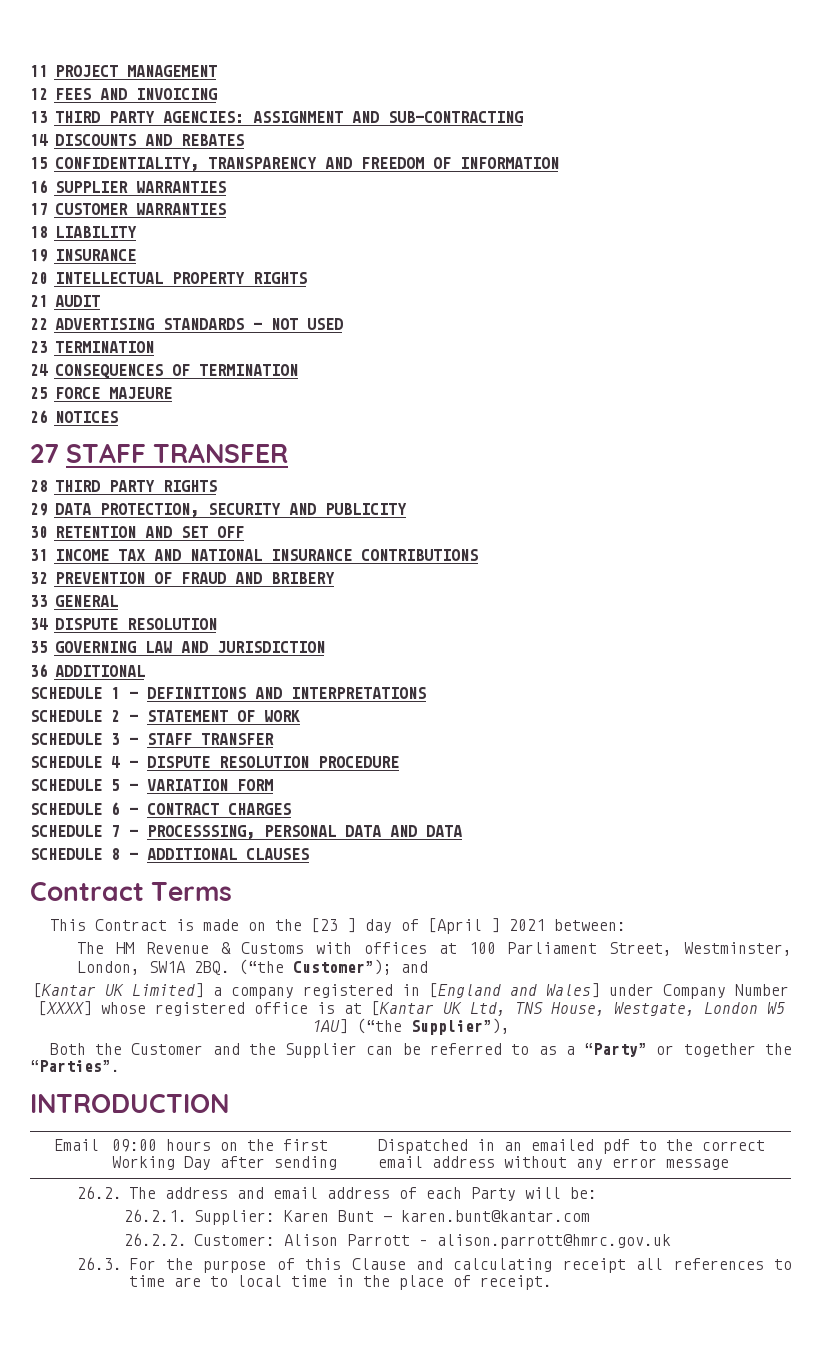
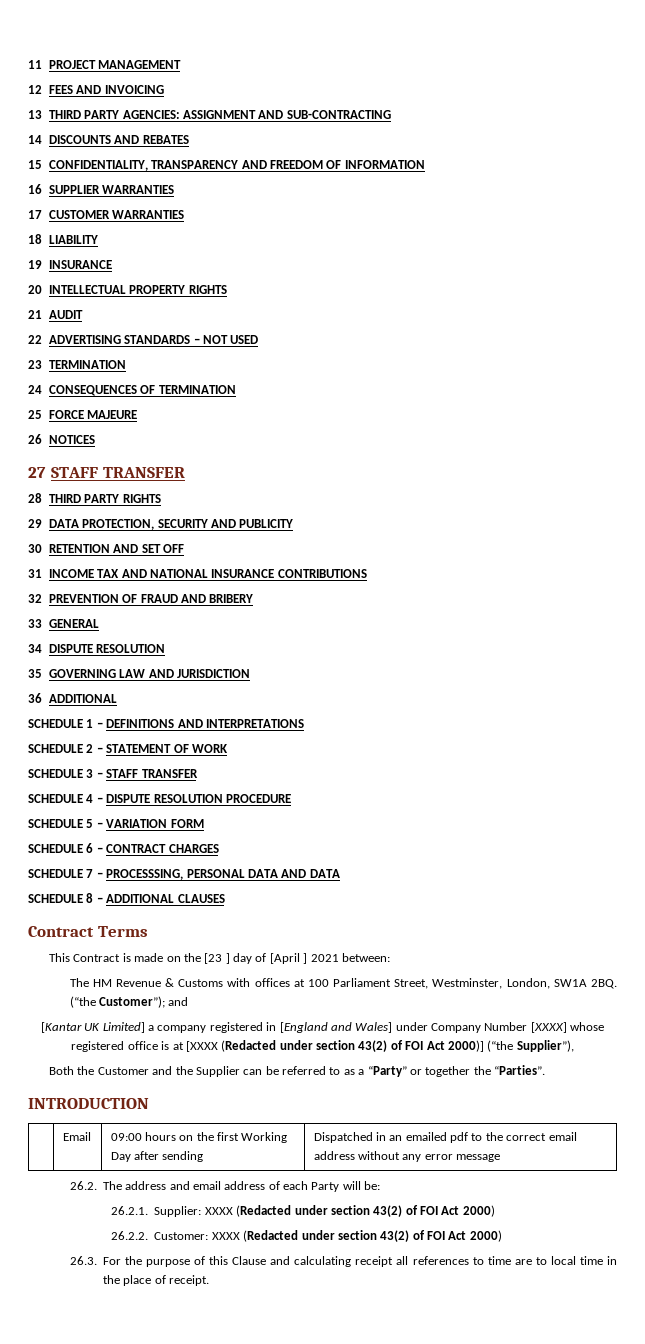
- [Kantar UK Limited] a company registered in [England and Wales] under Company Number [XXXX] whose registered office is at [Kantar UK Ltd, TNS House, Westgate, London W5 1AU] (“the Supplier”),
+ [Kantar UK Limited] a company registered in [England and Wales] under Company Number [XXXX] whose registered office is at [XXXX (Redacted under section 43(2) of FOI Act 2000)] (“the Supplier”),
- 26.2.1. Supplier: Karen Bunt - karen.bunt@kantar.com
- 26.2.2. Customer: Alison Parrott – alison.parrott@hmrc.gov.uk
+ 26.2.1. Supplier: XXXX (Redacted under section 43(2) of FOI Act 2000)
+ 26.2.2. Customer: XXXX (Redacted under section 43(2) of FOI Act 2000)

